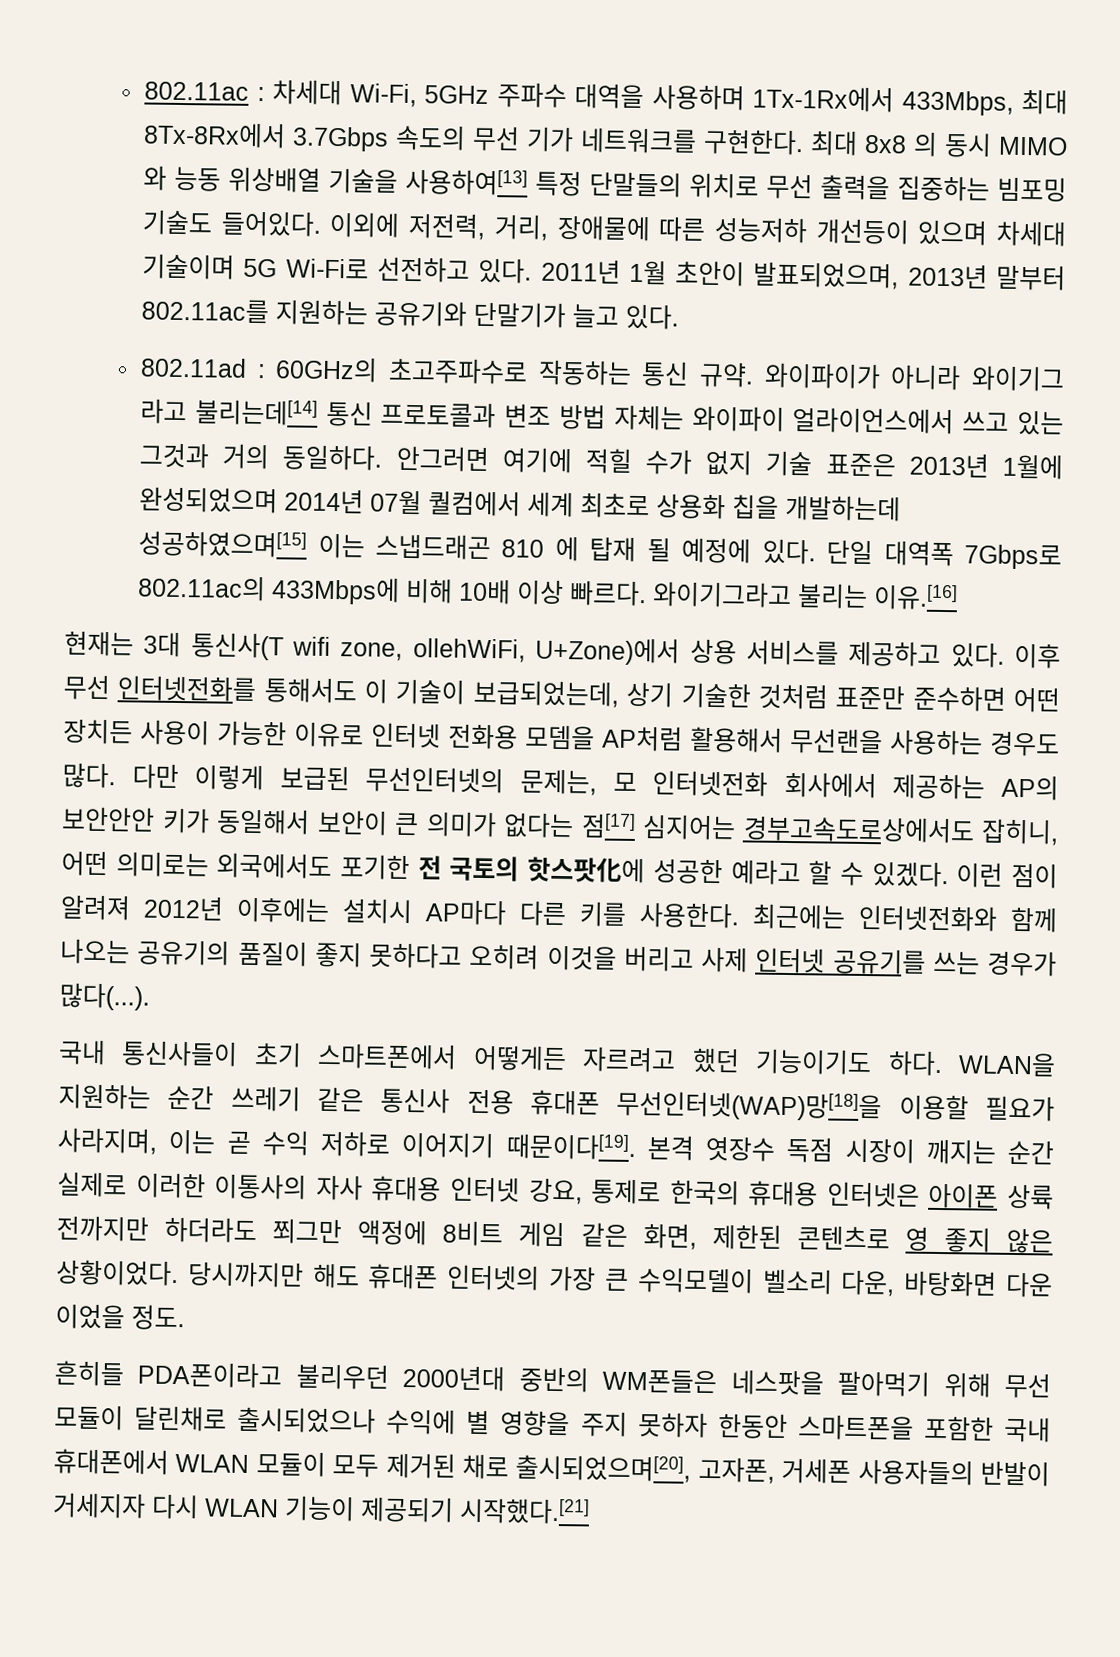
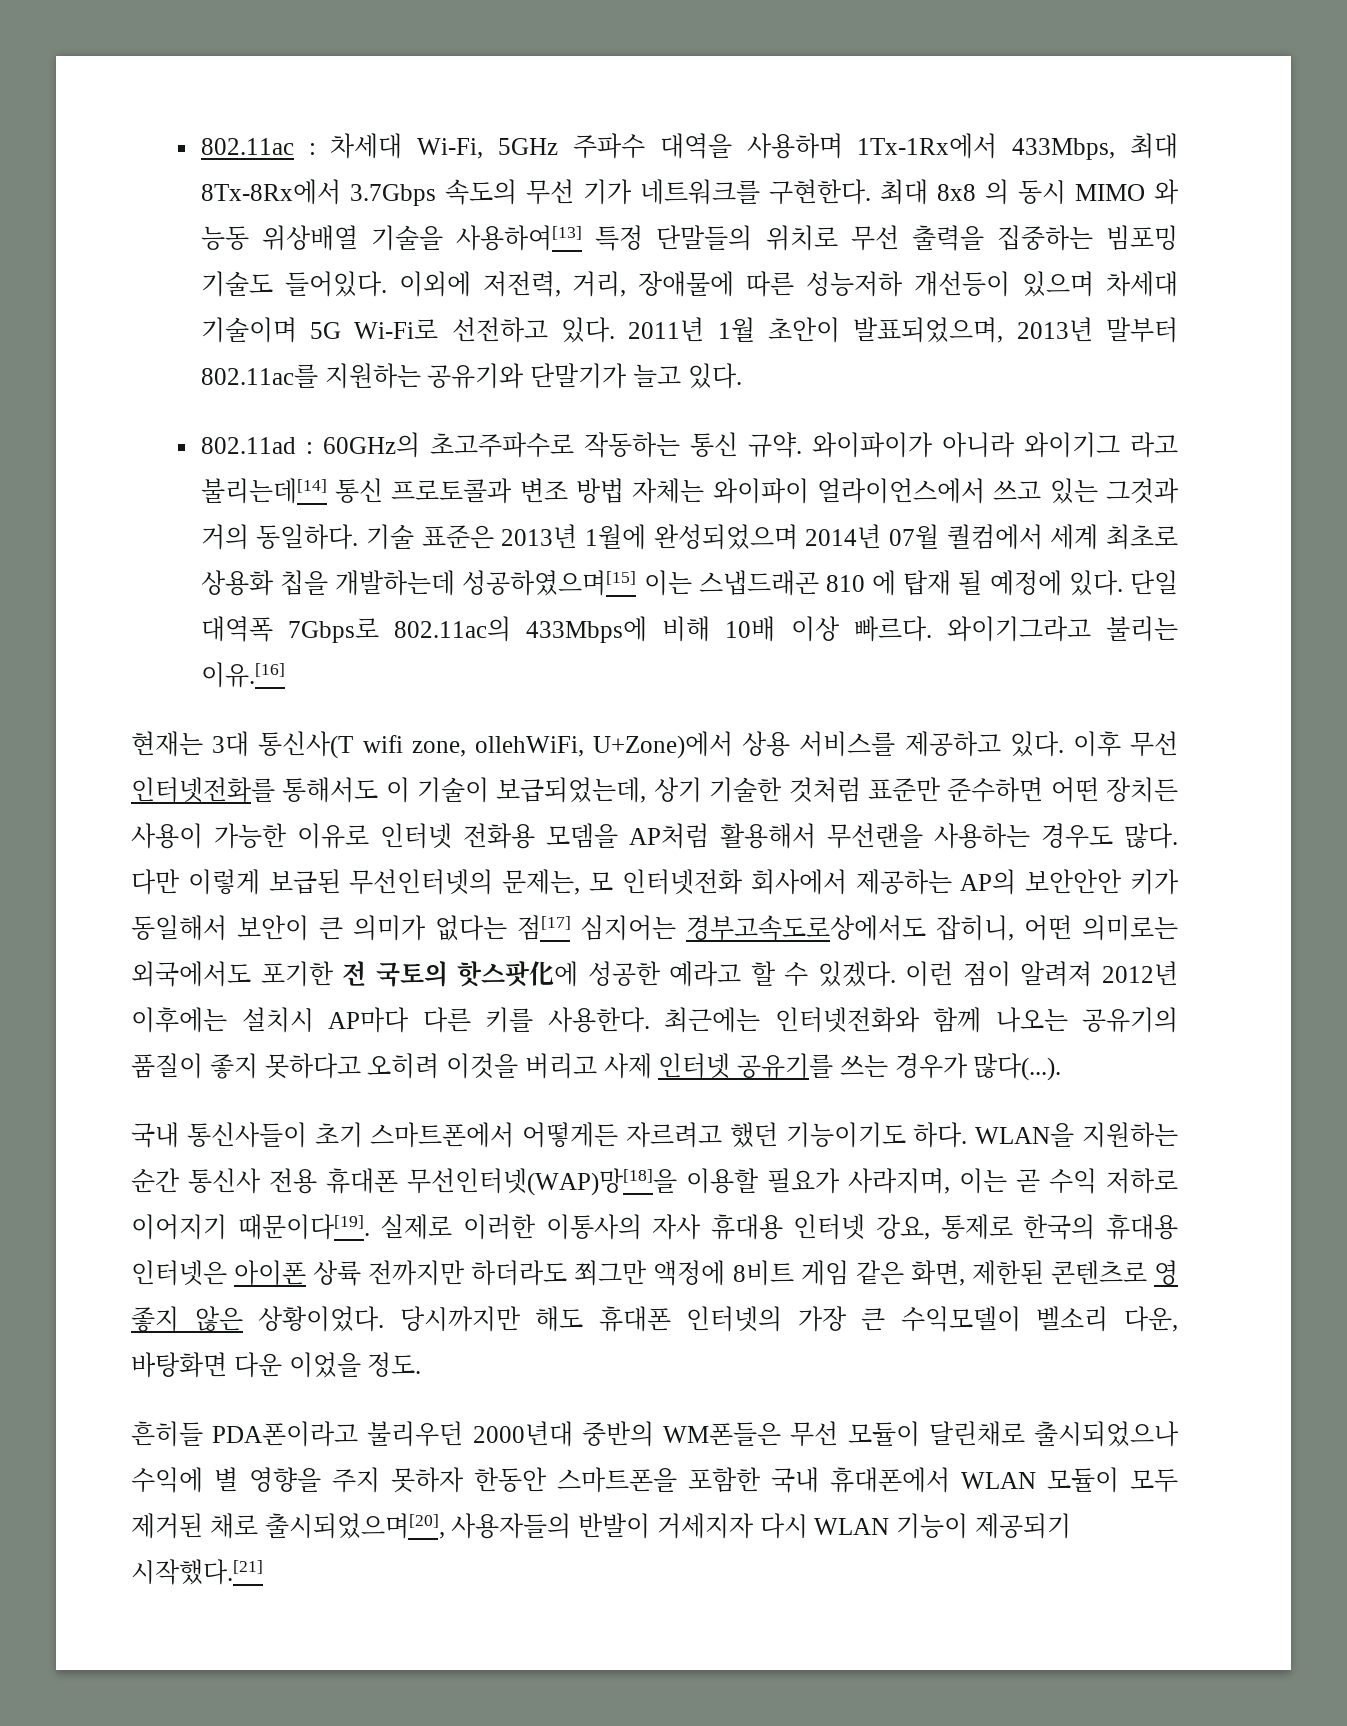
- 안그러면 여기에 적힐 수가 없지 기술 표준은 2013년 1월에 완성되었으며 2014년 07월 퀄컴에서 세계 최초로 상용화 칩을 개발하는데 성공하였으며[15] 이는 스냅드래곤 810 에 탑재 될 예정에 있다.
+ 기술 표준은 2013년 1월에 완성되었으며 2014년 07월 퀄컴에서 세계 최초로 상용화 칩을 개발하는데 성공하였으며[15] 이는 스냅드래곤 810 에 탑재 될 예정에 있다.
- WLAN을 지원하는 순간 쓰레기 같은 통신사 전용 휴대폰 무선인터넷(WAP)망[18]을 이용할 필요가 사라지며, 이는 곧 수익 저하로 이어지기 때문이다[19].
+ WLAN을 지원하는 순간 통신사 전용 휴대폰 무선인터넷(WAP)망[18]을 이용할 필요가 사라지며, 이는 곧 수익 저하로 이어지기 때문이다[19].
- 본격 엿장수 독점 시장이 깨지는 순간 실제로 이러한 이통사의 자사 휴대용 인터넷 강요, 통제로 한국의 휴대용 인터넷은 아이폰 상륙 전까지만 하더라도 쬐그만 액정에 8비트 게임 같은 화면, 제한된 콘텐츠로 영 좋지 않은 상황이었다.
+ 실제로 이러한 이통사의 자사 휴대용 인터넷 강요, 통제로 한국의 휴대용 인터넷은 아이폰 상륙 전까지만 하더라도 쬐그만 액정에 8비트 게임 같은 화면, 제한된 콘텐츠로 영 좋지 않은 상황이었다.
- 흔히들 PDA폰이라고 불리우던 2000년대 중반의 WM폰들은 네스팟을 팔아먹기 위해 무선 모듈이 달린채로 출시되었으나 수익에 별 영향을 주지 못하자 한동안 스마트폰을 포함한 국내 휴대폰에서 WLAN 모듈이 모두 제거된 채로 출시되었으며[20], 고자폰, 거세폰 사용자들의 반발이 거세지자 다시 WLAN 기능이 제공되기 시작했다.[21]
+ 흔히들 PDA폰이라고 불리우던 2000년대 중반의 WM폰들은 무선 모듈이 달린채로 출시되었으나 수익에 별 영향을 주지 못하자 한동안 스마트폰을 포함한 국내 휴대폰에서 WLAN 모듈이 모두 제거된 채로 출시되었으며[20], 사용자들의 반발이 거세지자 다시 WLAN 기능이 제공되기 시작했다.[21]

